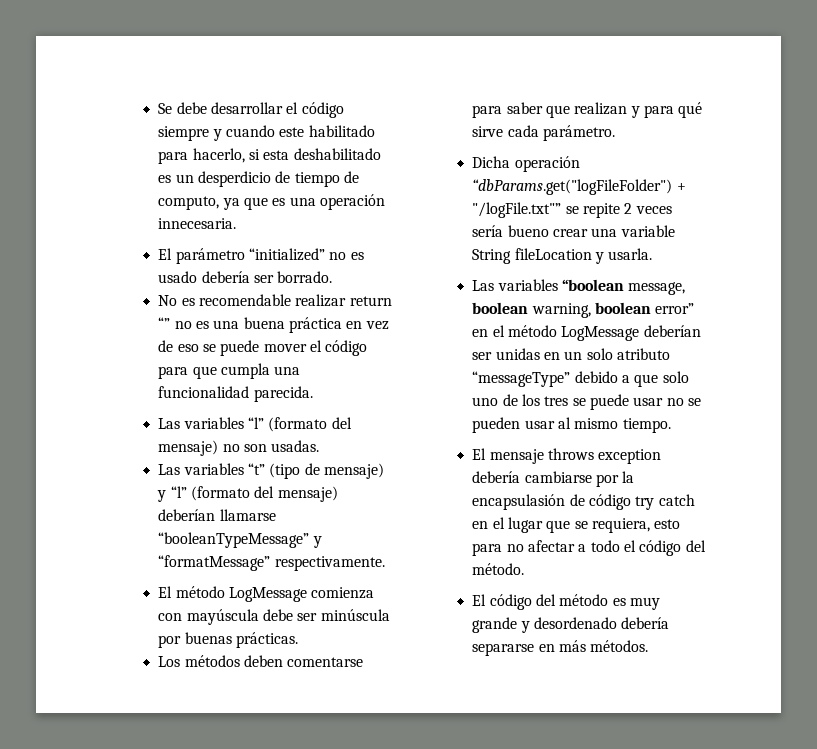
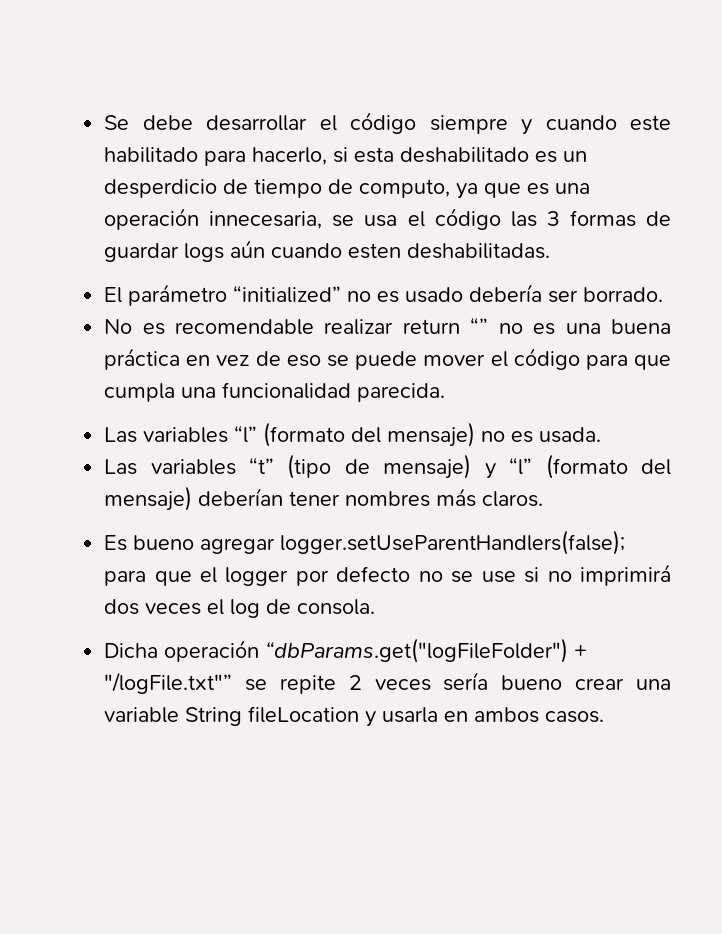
- Se debe desarrollar el código siempre y cuando este habilitado para hacerlo, si esta deshabilitado es un desperdicio de tiempo de computo, ya que es una operación innecesaria.
+ Se debe desarrollar el código siempre y cuando este habilitado para hacerlo, si esta deshabilitado es un desperdicio de tiempo de computo, ya que es una operación innecesaria, se usa el código las 3 formas de guardar logs aún cuando esten deshabilitadas.
- Las variables “l” (formato del mensaje) no son usadas.
+ Las variables “l” (formato del mensaje) no es usada.
- Las variables “t” (tipo de mensaje) y “l” (formato del mensaje) deberían llamarse “booleanTypeMessage” y “formatMessage” respectivamente.
- El método LogMessage comienza con mayúscula debe ser minúscula por buenas prácticas.
- Los métodos deben comentarse para saber que realizan y para qué sirve cada parámetro.
+ Las variables “t” (tipo de mensaje) y “l” (formato del mensaje) deberían tener nombres más claros.
+ Es bueno agregar logger.setUseParentHandlers(false); para que el logger por defecto no se use si no imprimirá dos veces el log de consola.
- Dicha operación “dbParams.get("logFileFolder") + "/logFile.txt"” se repite 2 veces sería bueno crear una variable String fileLocation y usarla.
- Las variables “boolean message, boolean warning, boolean error” en el método LogMessage deberían ser unidas en un solo atributo “messageType” debido a que solo uno de los tres se puede usar no se pueden usar al mismo tiempo.
- El mensaje throws exception debería cambiarse por la encapsulasión de código try catch en el lugar que se requiera, esto para no afectar a todo el código del método.
- El código del método es muy grande y desordenado debería separarse en más métodos.
+ Dicha operación “dbParams.get("logFileFolder") + "/logFile.txt"” se repite 2 veces sería bueno crear una variable String fileLocation y usarla en ambos casos.

